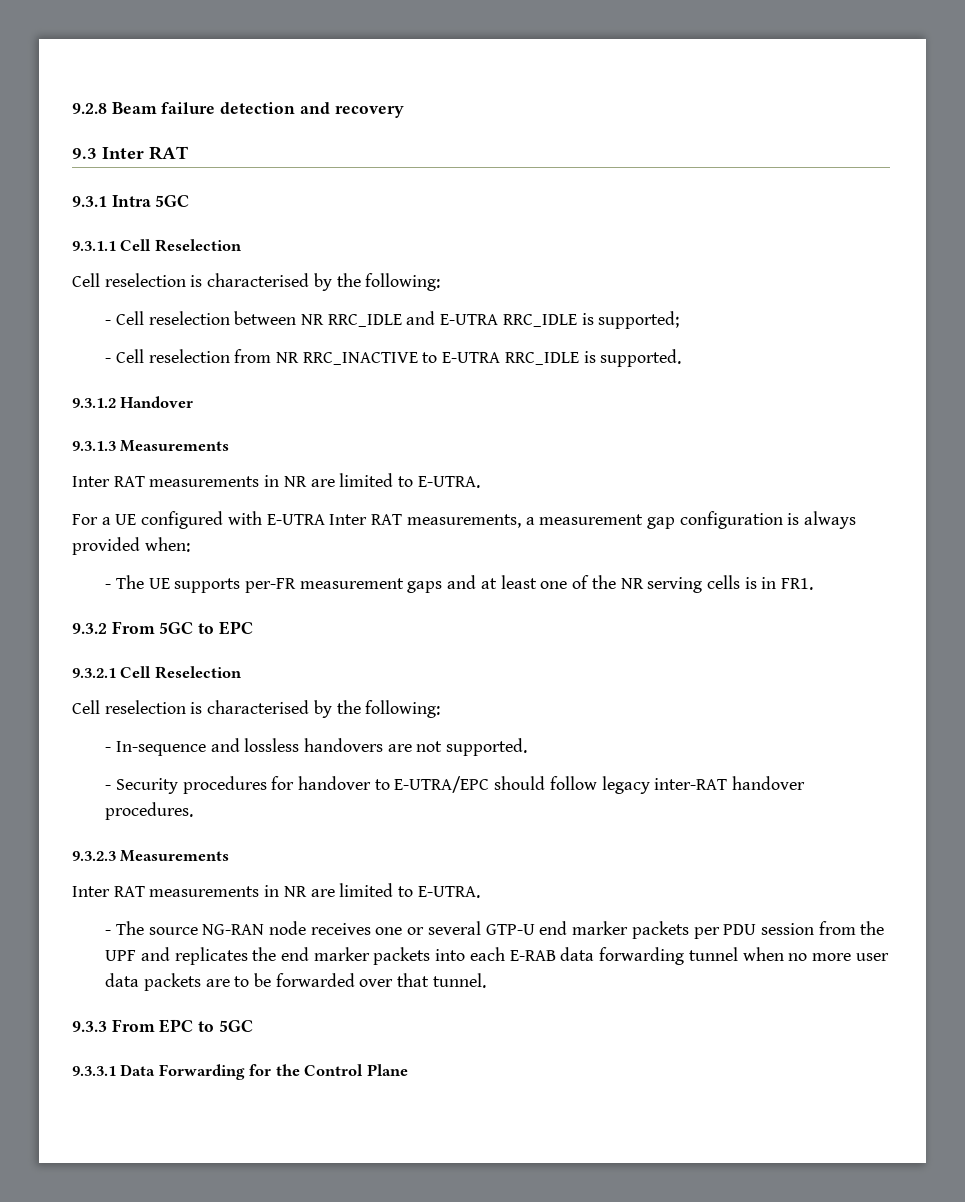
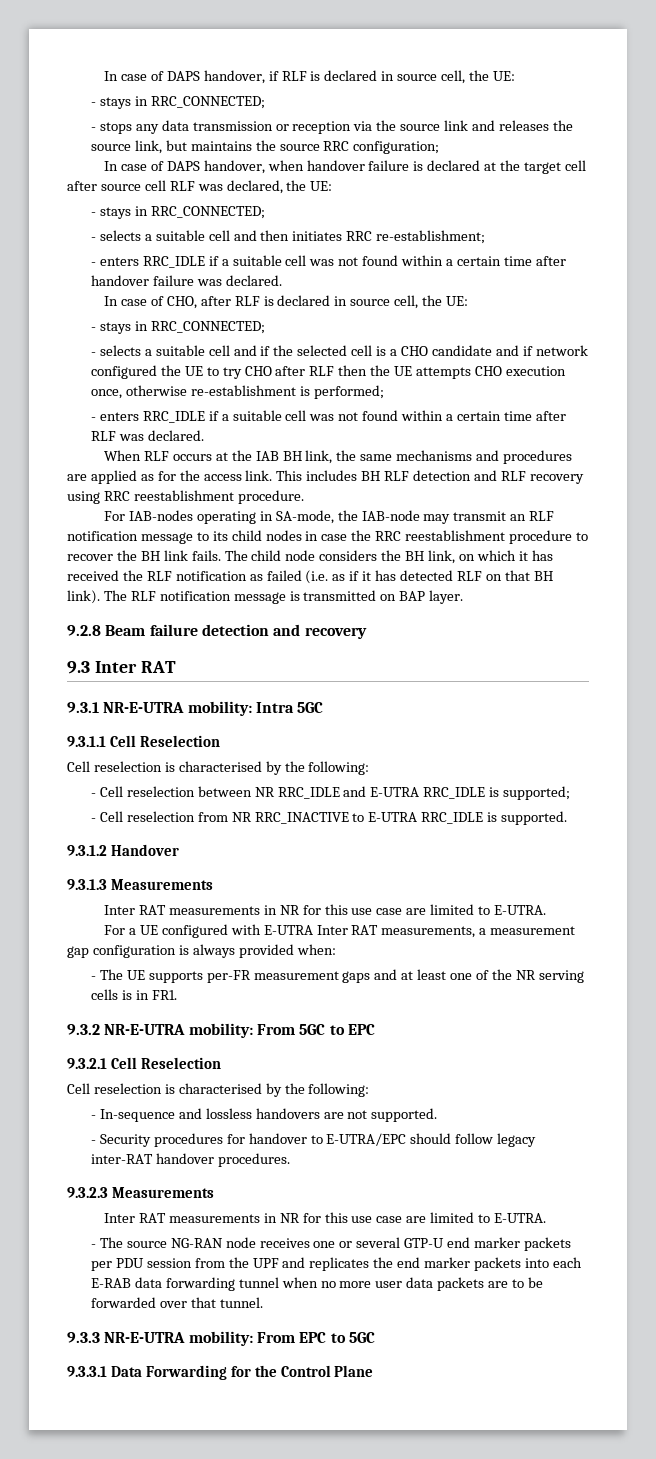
+ In case of DAPS handover, if RLF is declared in source cell, the UE:
+ - stays in RRC_CONNECTED;
+ - stops any data transmission or reception via the source link and releases the source link, but maintains the source RRC configuration;
+ In case of DAPS handover, when handover failure is declared at the target cell after source cell RLF was declared, the UE:
+ - stays in RRC_CONNECTED;
+ - selects a suitable cell and then initiates RRC re-establishment;
+ - enters RRC_IDLE if a suitable cell was not found within a certain time after handover failure was declared.
+ In case of CHO, after RLF is declared in source cell, the UE:
+ - stays in RRC_CONNECTED;
+ - selects a suitable cell and if the selected cell is a CHO candidate and if network configured the UE to try CHO after RLF then the UE attempts CHO execution once, otherwise re-establishment is performed;
+ - enters RRC_IDLE if a suitable cell was not found within a certain time after RLF was declared.
+ When RLF occurs at the IAB BH link, the same mechanisms and procedures are applied as for the access link. This includes BH RLF detection and RLF recovery using RRC reestablishment procedure.
+ For IAB-nodes operating in SA-mode, the IAB-node may transmit an RLF notification message to its child nodes in case the RRC reestablishment procedure to recover the BH link fails. The child node considers the BH link, on which it has received the RLF notification as failed (i.e. as if it has detected RLF on that BH link). The RLF notification message is transmitted on BAP layer.
- 9.3.1 Intra 5GC
+ 9.3.1 NR-E-UTRA mobility: Intra 5GC
  9.3.1.3 Measurements
- Inter RAT measurements in NR are limited to E-UTRA.
+ Inter RAT measurements in NR for this use case are limited to E-UTRA.
- 9.3.2 From 5GC to EPC
+ 9.3.2 NR-E-UTRA mobility: From 5GC to EPC
  9.3.2.3 Measurements
- Inter RAT measurements in NR are limited to E-UTRA.
+ Inter RAT measurements in NR for this use case are limited to E-UTRA.
- 9.3.3 From EPC to 5GC
+ 9.3.3 NR-E-UTRA mobility: From EPC to 5GC

